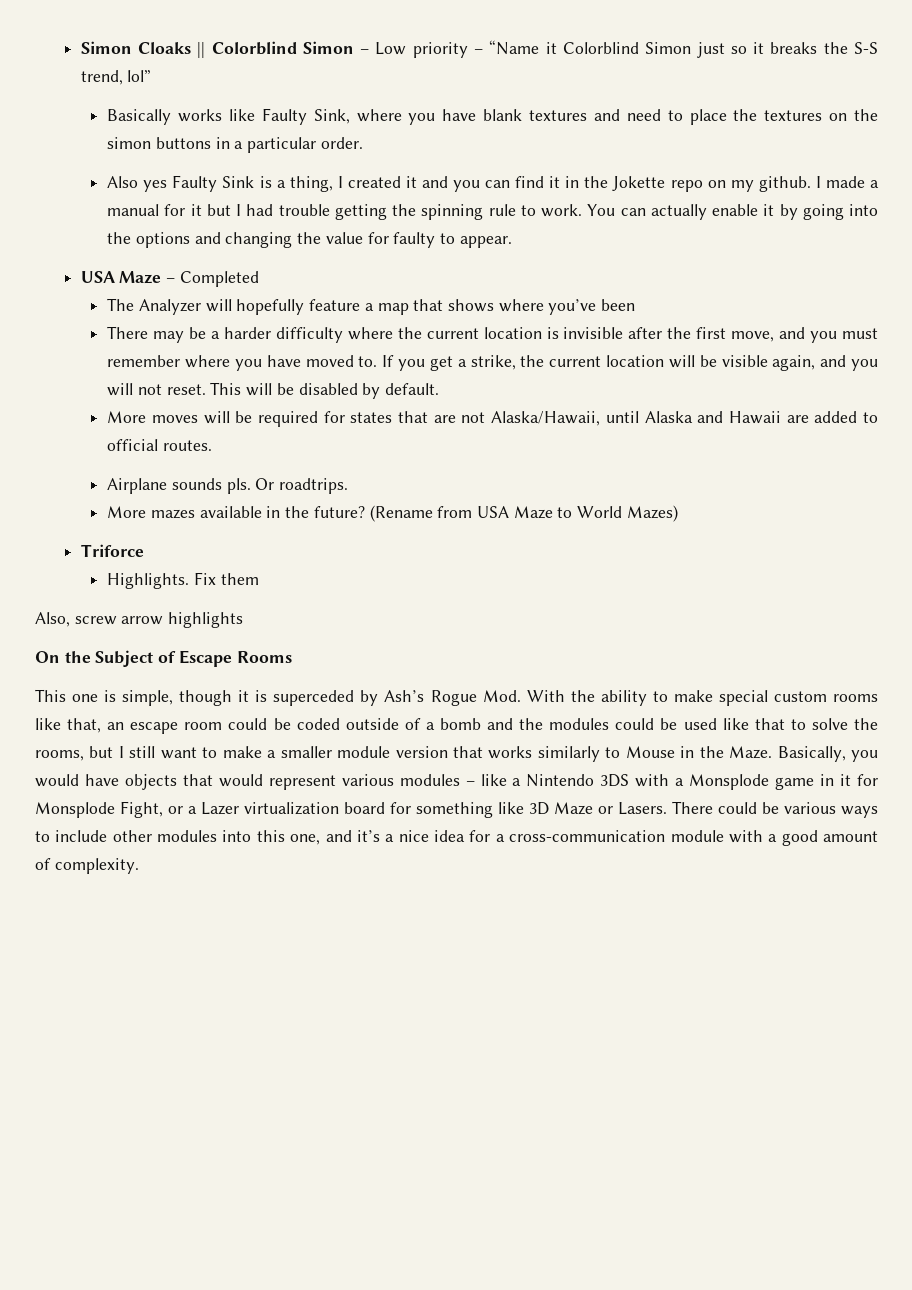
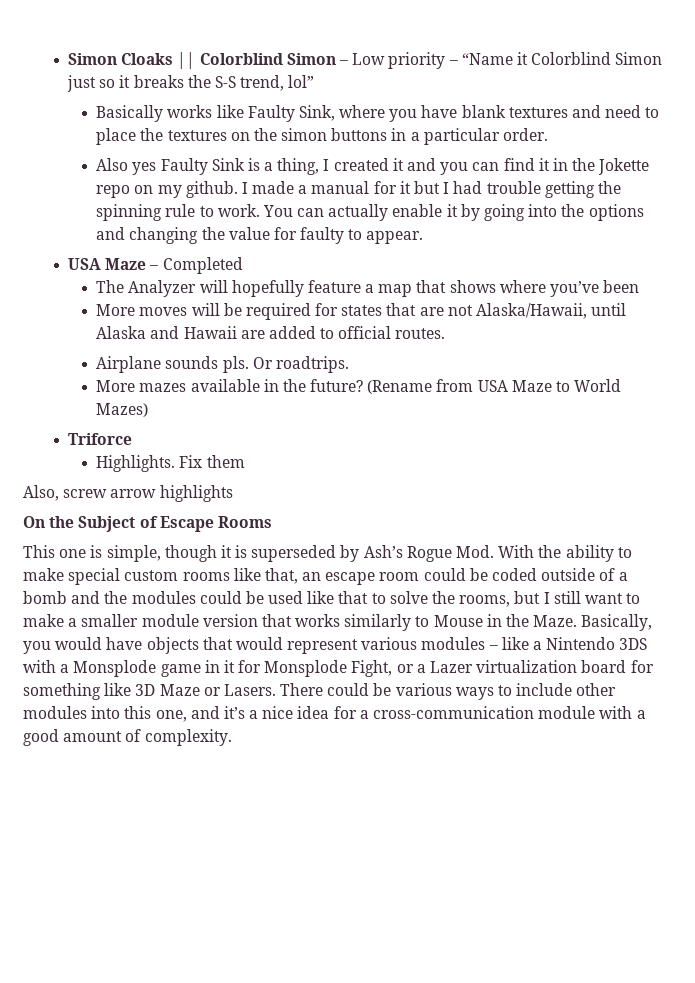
- There may be a harder difficulty where the current location is invisible after the first move, and you must remember where you have moved to. If you get a strike, the current location will be visible again, and you will not reset. This will be disabled by default.
- This one is simple, though it is superceded by Ash’s Rogue Mod. With the ability to make special custom rooms like that, an escape room could be coded outside of a bomb and the modules could be used like that to solve the rooms, but I still want to make a smaller module version that works similarly to Mouse in the Maze.
+ This one is simple, though it is superseded by Ash’s Rogue Mod. With the ability to make special custom rooms like that, an escape room could be coded outside of a bomb and the modules could be used like that to solve the rooms, but I still want to make a smaller module version that works similarly to Mouse in the Maze.

